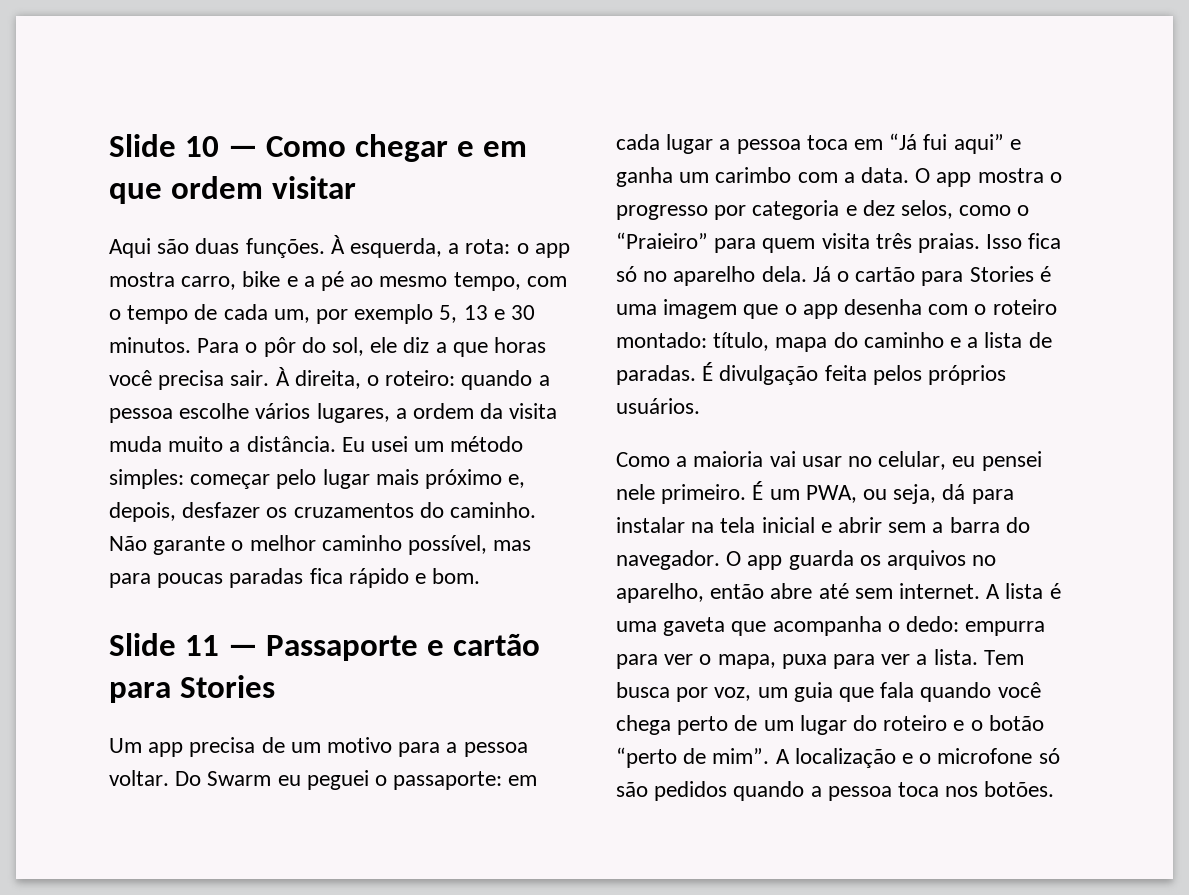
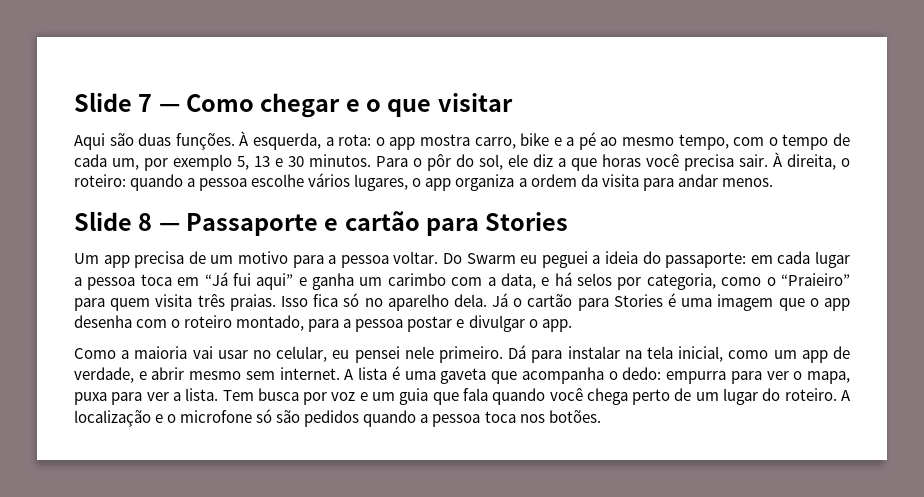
- Slide 10 — Como chegar e em que ordem visitar
+ Slide 7 — Como chegar e o que visitar
- À direita, o roteiro: quando a pessoa escolhe vários lugares, a ordem da visita muda muito a distância. Eu usei um método simples: começar pelo lugar mais próximo e, depois, desfazer os cruzamentos do caminho. Não garante o melhor caminho possível, mas para poucas paradas fica rápido e bom.
- Slide 11 — Passaporte e cartão para Stories
+ À direita, o roteiro: quando a pessoa escolhe vários lugares, o app organiza a ordem da visita para andar menos.
+ Slide 8 — Passaporte e cartão para Stories
- Do Swarm eu peguei o passaporte: em cada lugar a pessoa toca em “Já fui aqui” e ganha um carimbo com a data. O app mostra o progresso por categoria e dez selos, como o “Praieiro” para quem visita três praias.
+ Do Swarm eu peguei a ideia do passaporte: em cada lugar a pessoa toca em “Já fui aqui” e ganha um carimbo com a data, e há selos por categoria, como o “Praieiro” para quem visita três praias.
- Já o cartão para Stories é uma imagem que o app desenha com o roteiro montado: título, mapa do caminho e a lista de paradas. É divulgação feita pelos próprios usuários.
+ Já o cartão para Stories é uma imagem que o app desenha com o roteiro montado, para a pessoa postar e divulgar o app.
- É um PWA, ou seja, dá para instalar na tela inicial e abrir sem a barra do navegador. O app guarda os arquivos no aparelho, então abre até sem internet.
+ Dá para instalar na tela inicial, como um app de verdade, e abrir mesmo sem internet.
- Tem busca por voz, um guia que fala quando você chega perto de um lugar do roteiro e o botão “perto de mim”.
+ Tem busca por voz e um guia que fala quando você chega perto de um lugar do roteiro.

